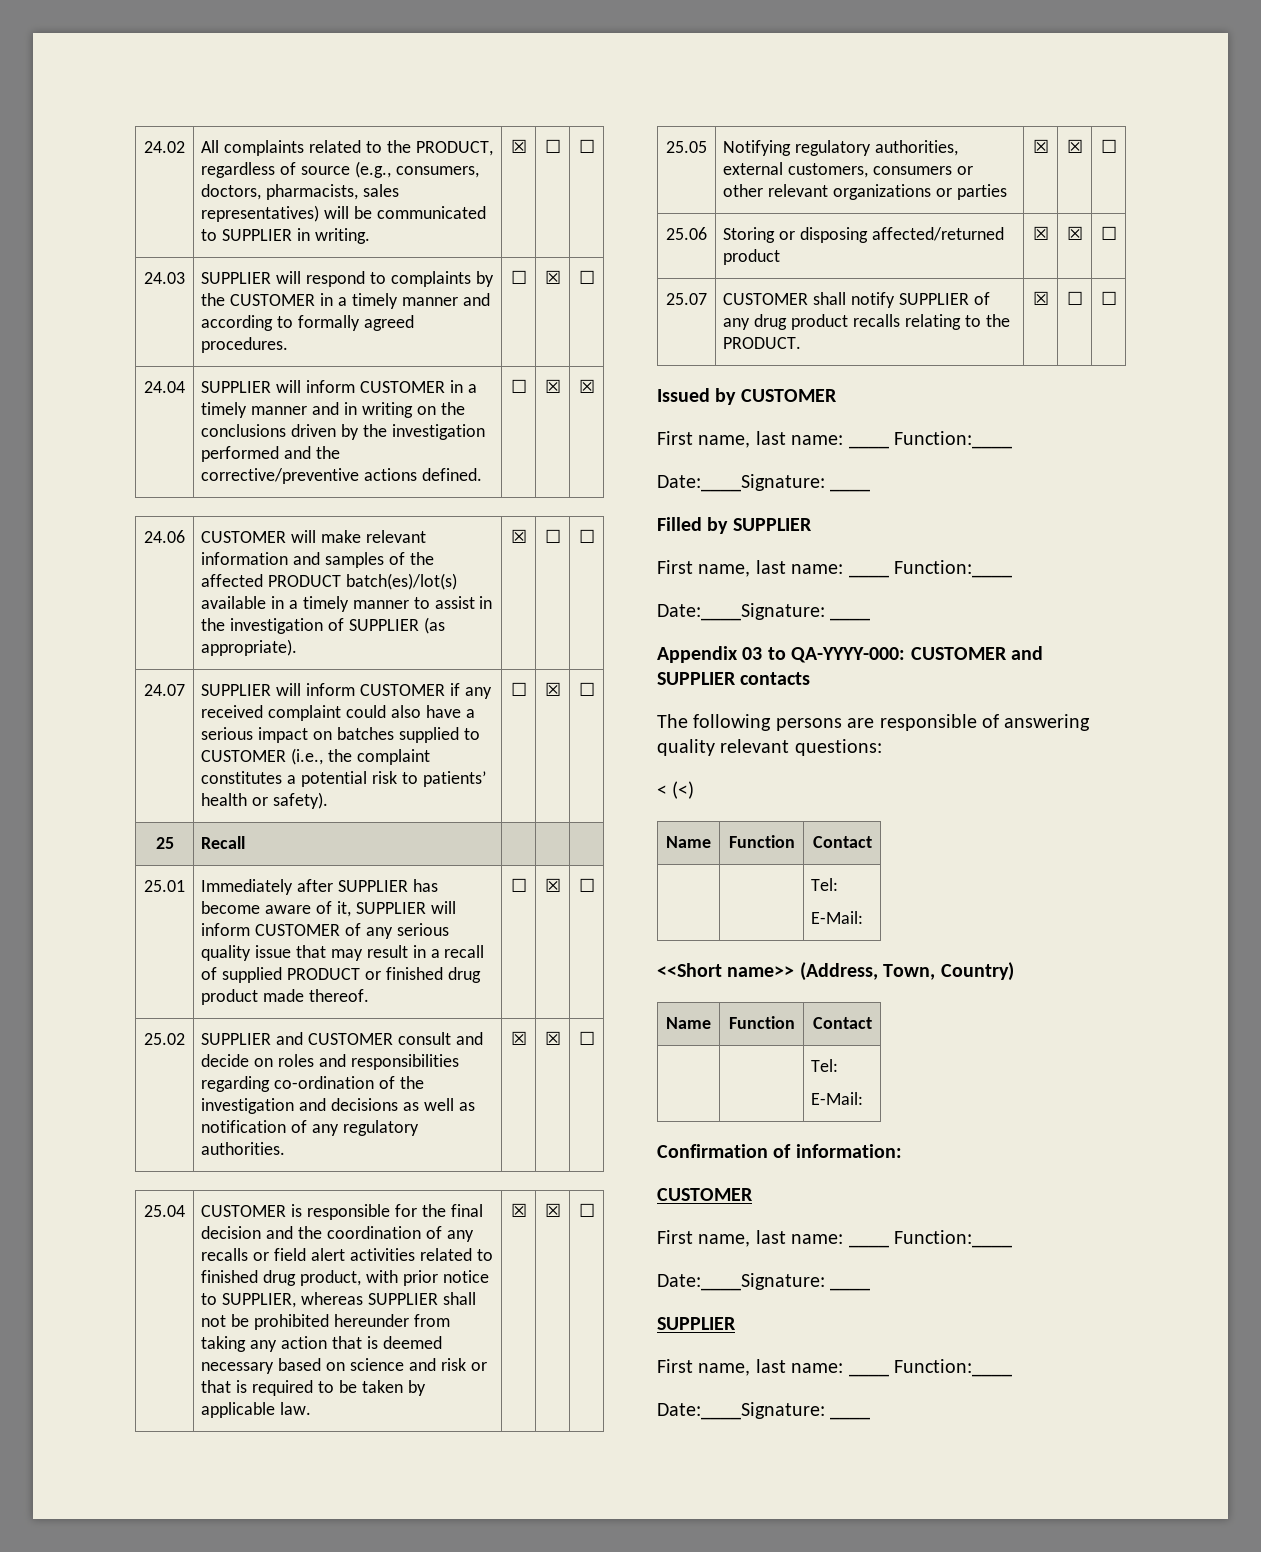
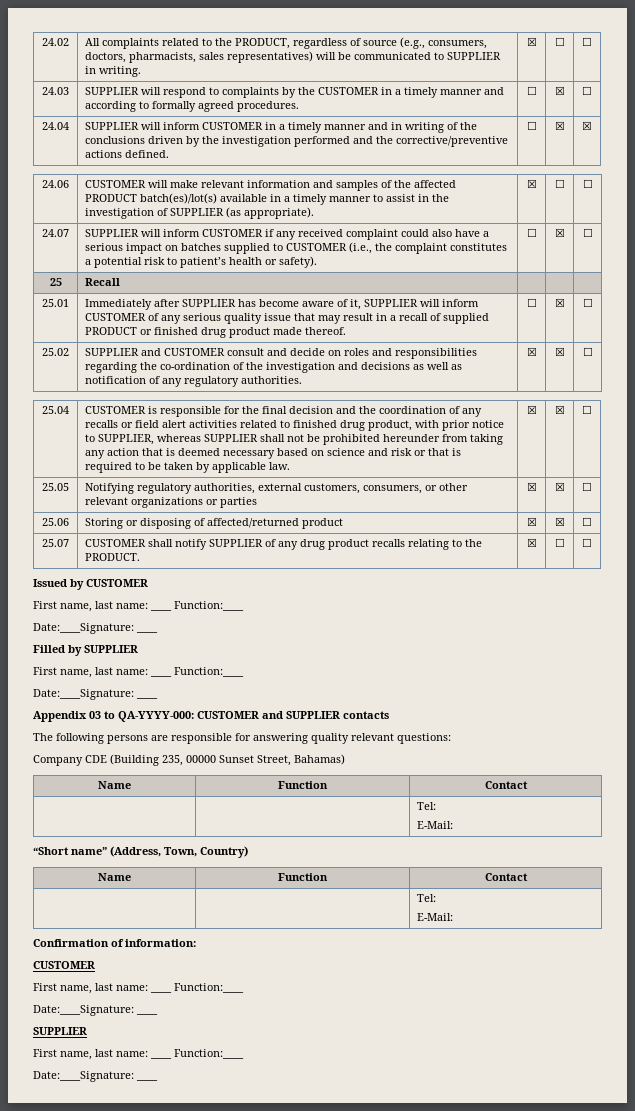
- 24.04 | SUPPLIER will inform CUSTOMER in a timely manner and in writing on the conclusions driven by the investigation performed and the corrective/preventive actions defined. | ☐ | ☒ | ☒
+ 24.04 | SUPPLIER will inform CUSTOMER in a timely manner and in writing of the conclusions driven by the investigation performed and the corrective/preventive actions defined. | ☐ | ☒ | ☒
- 24.07 | SUPPLIER will inform CUSTOMER if any received complaint could also have a serious impact on batches supplied to CUSTOMER (i.e., the complaint constitutes a potential risk to patients’ health or safety). | ☐ | ☒ | ☐
+ 24.07 | SUPPLIER will inform CUSTOMER if any received complaint could also have a serious impact on batches supplied to CUSTOMER (i.e., the complaint constitutes a potential risk to patient’s health or safety). | ☐ | ☒ | ☐
- 25.02 | SUPPLIER and CUSTOMER consult and decide on roles and responsibilities regarding co-ordination of the investigation and decisions as well as notification of any regulatory authorities. | ☒ | ☒ | ☐
+ 25.02 | SUPPLIER and CUSTOMER consult and decide on roles and responsibilities regarding the co-ordination of the investigation and decisions as well as notification of any regulatory authorities. | ☒ | ☒ | ☐
- 25.05 | Notifying regulatory authorities, external customers, consumers or other relevant organizations or parties | ☒ | ☒ | ☐
+ 25.05 | Notifying regulatory authorities, external customers, consumers, or other relevant organizations or parties | ☒ | ☒ | ☐
- 25.06 | Storing or disposing affected/returned product | ☒ | ☒ | ☐
+ 25.06 | Storing or disposing of affected/returned product | ☒ | ☒ | ☐
- The following persons are responsible of answering quality relevant questions:
+ The following persons are responsible for answering quality relevant questions:
- < (<)
+ Company CDE (Building 235, 00000 Sunset Street, Bahamas)
  Name | Function | Contact
  | | Tel:
  E-Mail:
- <<Short name>> (Address, Town, Country)
+ “Short name” (Address, Town, Country)

